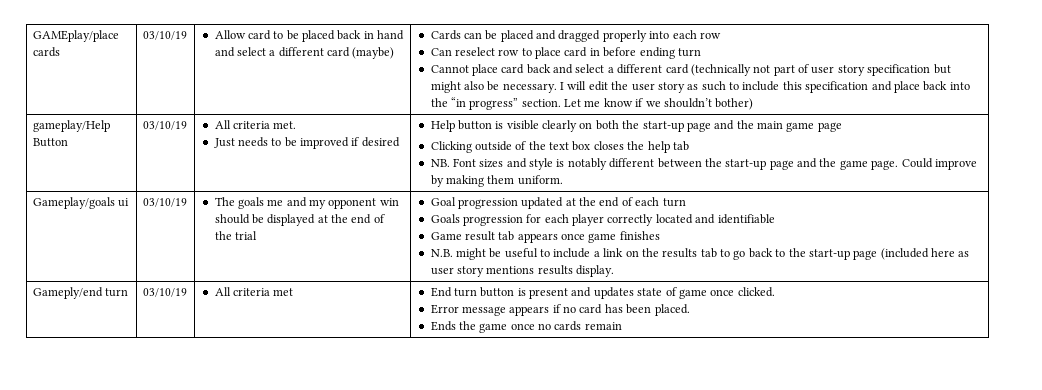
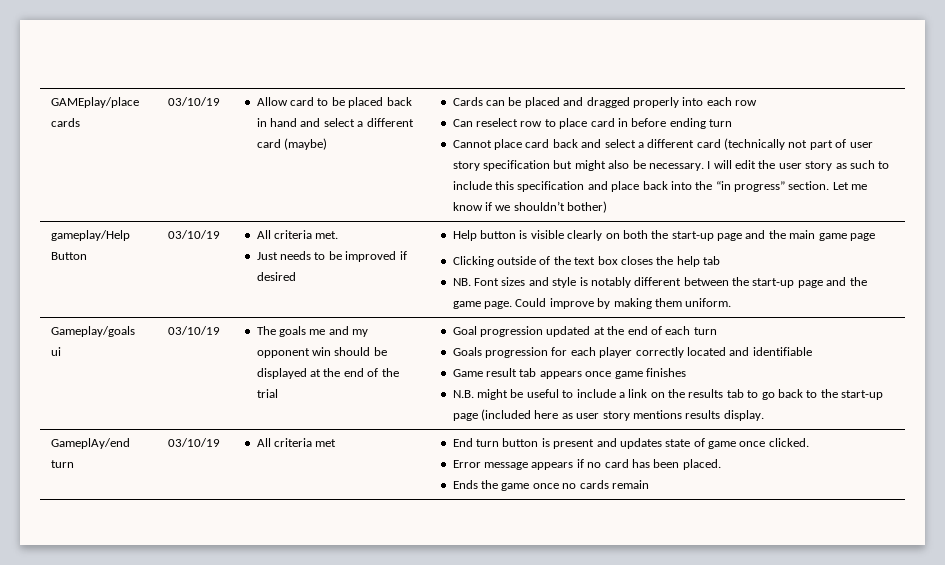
- Gameply/end turn | 03/10/19 | All criteria met | End turn button is present and updates state of game once clicked.
+ GameplAy/end turn | 03/10/19 | All criteria met | End turn button is present and updates state of game once clicked.

